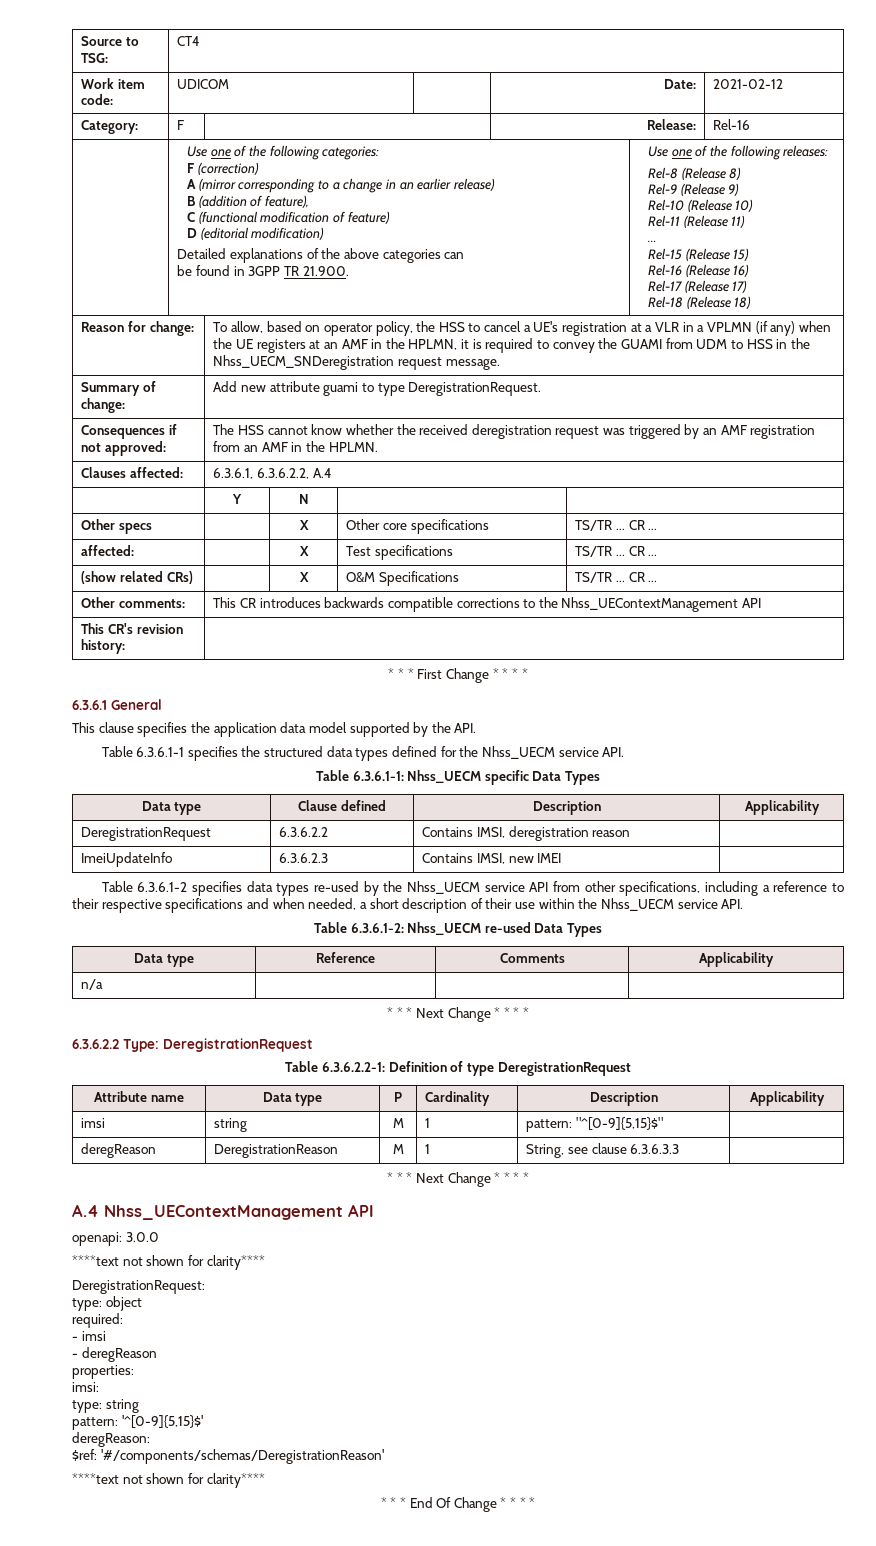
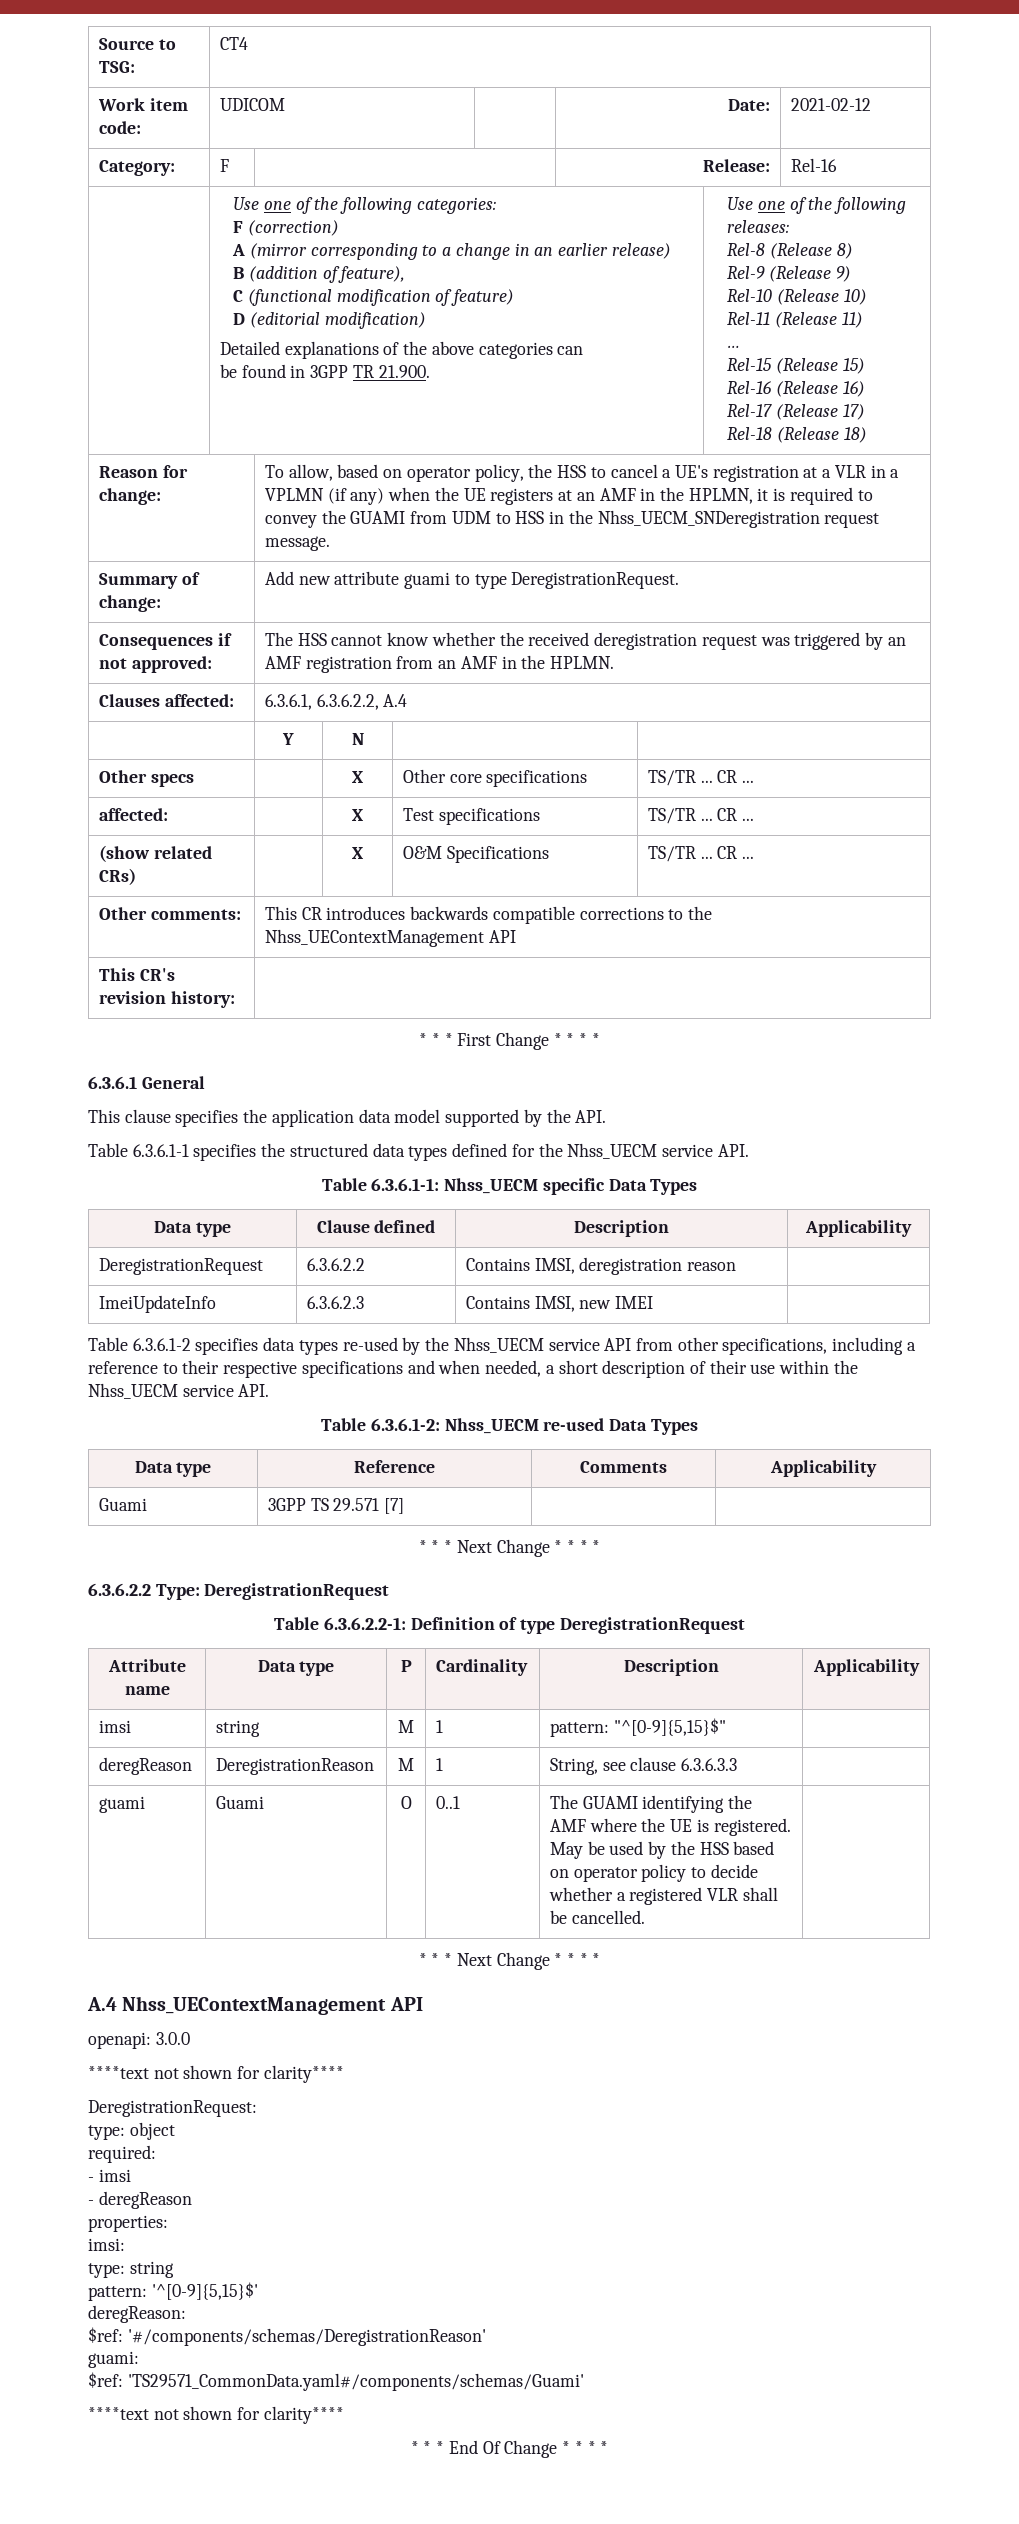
- n/a | | |
+ Guami | 3GPP TS 29.571 [7] | |
+ guami | Guami | O | 0..1 | The GUAMI identifying the AMF where the UE is registered. May be used by the HSS based on operator policy to decide whether a registered VLR shall be cancelled. |
+ guami:
+ $ref: 'TS29571_CommonData.yaml#/components/schemas/Guami'

